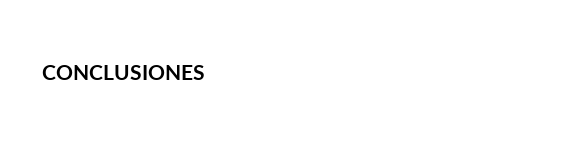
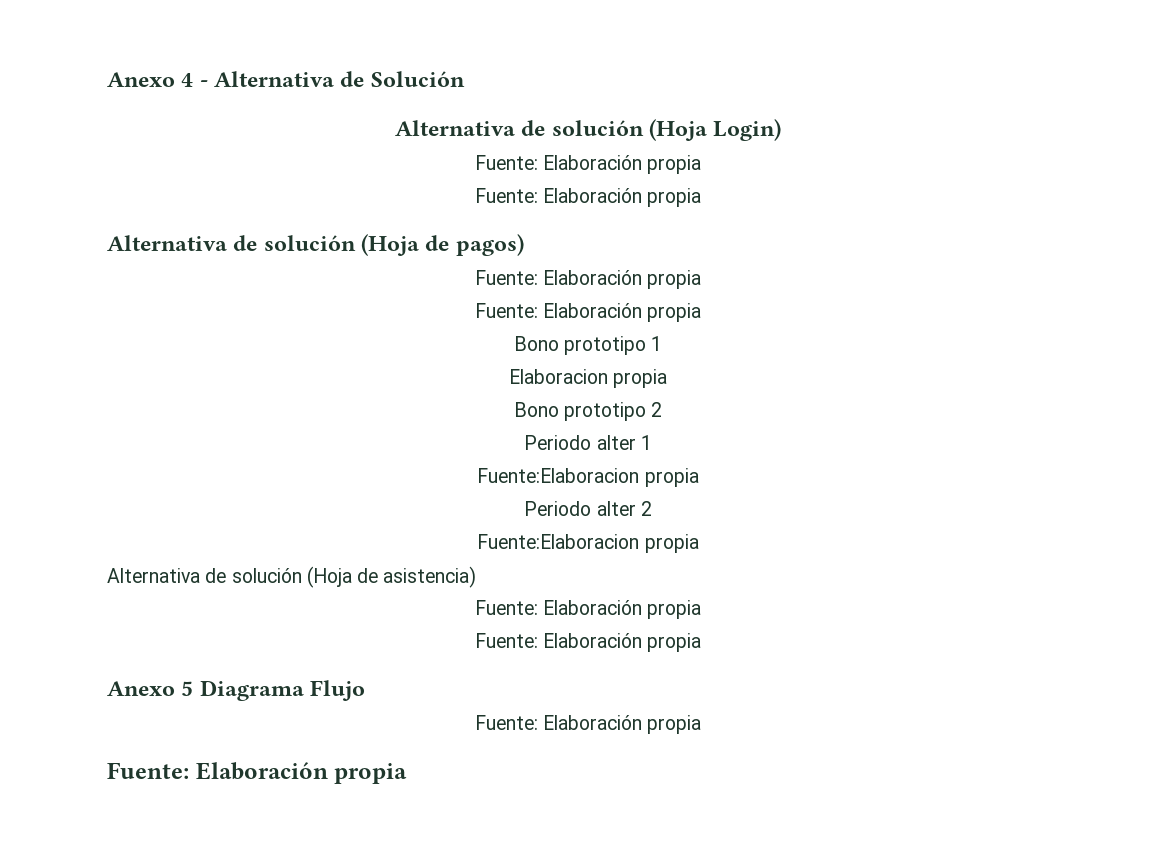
- CONCLUSIONES
+ Anexo 4 - Alternativa de Solución
+ Alternativa de solución (Hoja Login)
+ Fuente: Elaboración propia
+ Fuente: Elaboración propia
+ Alternativa de solución (Hoja de pagos)
+ Fuente: Elaboración propia
+ Fuente: Elaboración propia
+ Bono prototipo 1
+ Elaboracion propia
+ Bono prototipo 2
+ Periodo alter 1
+ Fuente:Elaboracion propia
+ Periodo alter 2
+ Fuente:Elaboracion propia
+ Alternativa de solución (Hoja de asistencia)
+ Fuente: Elaboración propia
+ Fuente: Elaboración propia
+ Anexo 5 Diagrama Flujo
+ Fuente: Elaboración propia
+ Fuente: Elaboración propia

